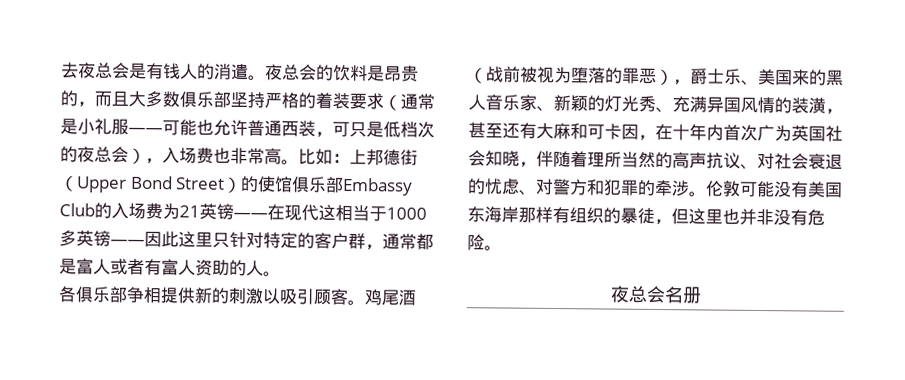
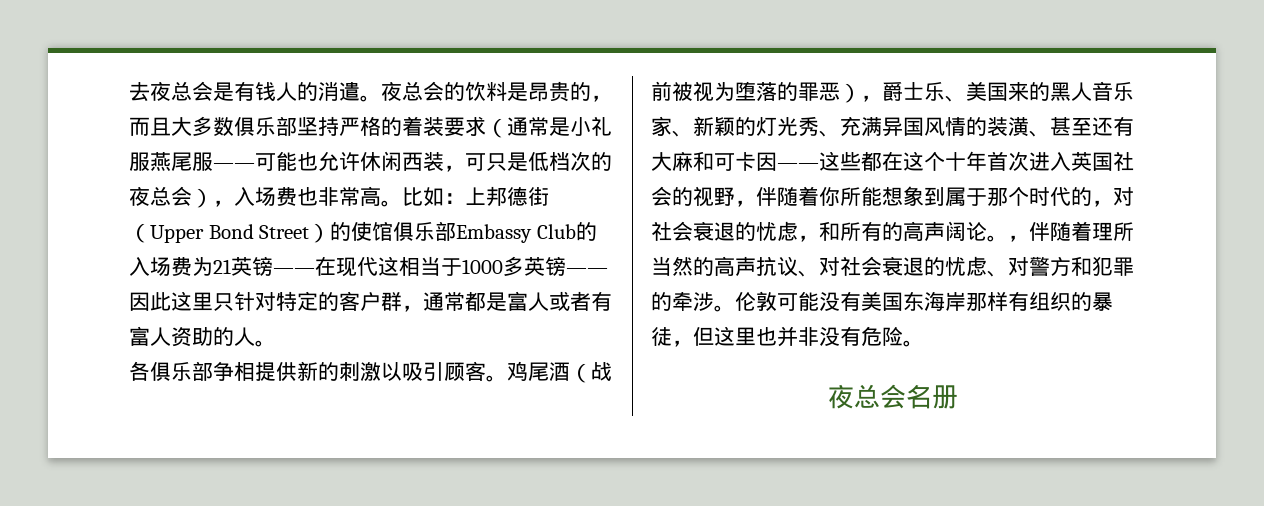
- 夜总会的饮料是昂贵的，而且大多数俱乐部坚持严格的着装要求（通常是小礼服——可能也允许普通西装，可只是低档次的夜总会），入场费也非常高。
+ 夜总会的饮料是昂贵的，而且大多数俱乐部坚持严格的着装要求（通常是小礼服燕尾服——可能也允许休闲西装，可只是低档次的夜总会），入场费也非常高。
- 鸡尾酒（战前被视为堕落的罪恶），爵士乐、美国来的黑人音乐家、新颖的灯光秀、充满异国风情的装潢，甚至还有大麻和可卡因，在十年内首次广为英国社会知晓，伴随着理所当然的高声抗议、对社会衰退的忧虑、对警方和犯罪的牵涉。
+ 鸡尾酒（战前被视为堕落的罪恶），爵士乐、美国来的黑人音乐家、新颖的灯光秀、充满异国风情的装潢、甚至还有大麻和可卡因——这些都在这个十年首次进入英国社会的视野，伴随着你所能想象到属于那个时代的，对社会衰退的忧虑，和所有的高声阔论。，伴随着理所当然的高声抗议、对社会衰退的忧虑、对警方和犯罪的牵涉。

